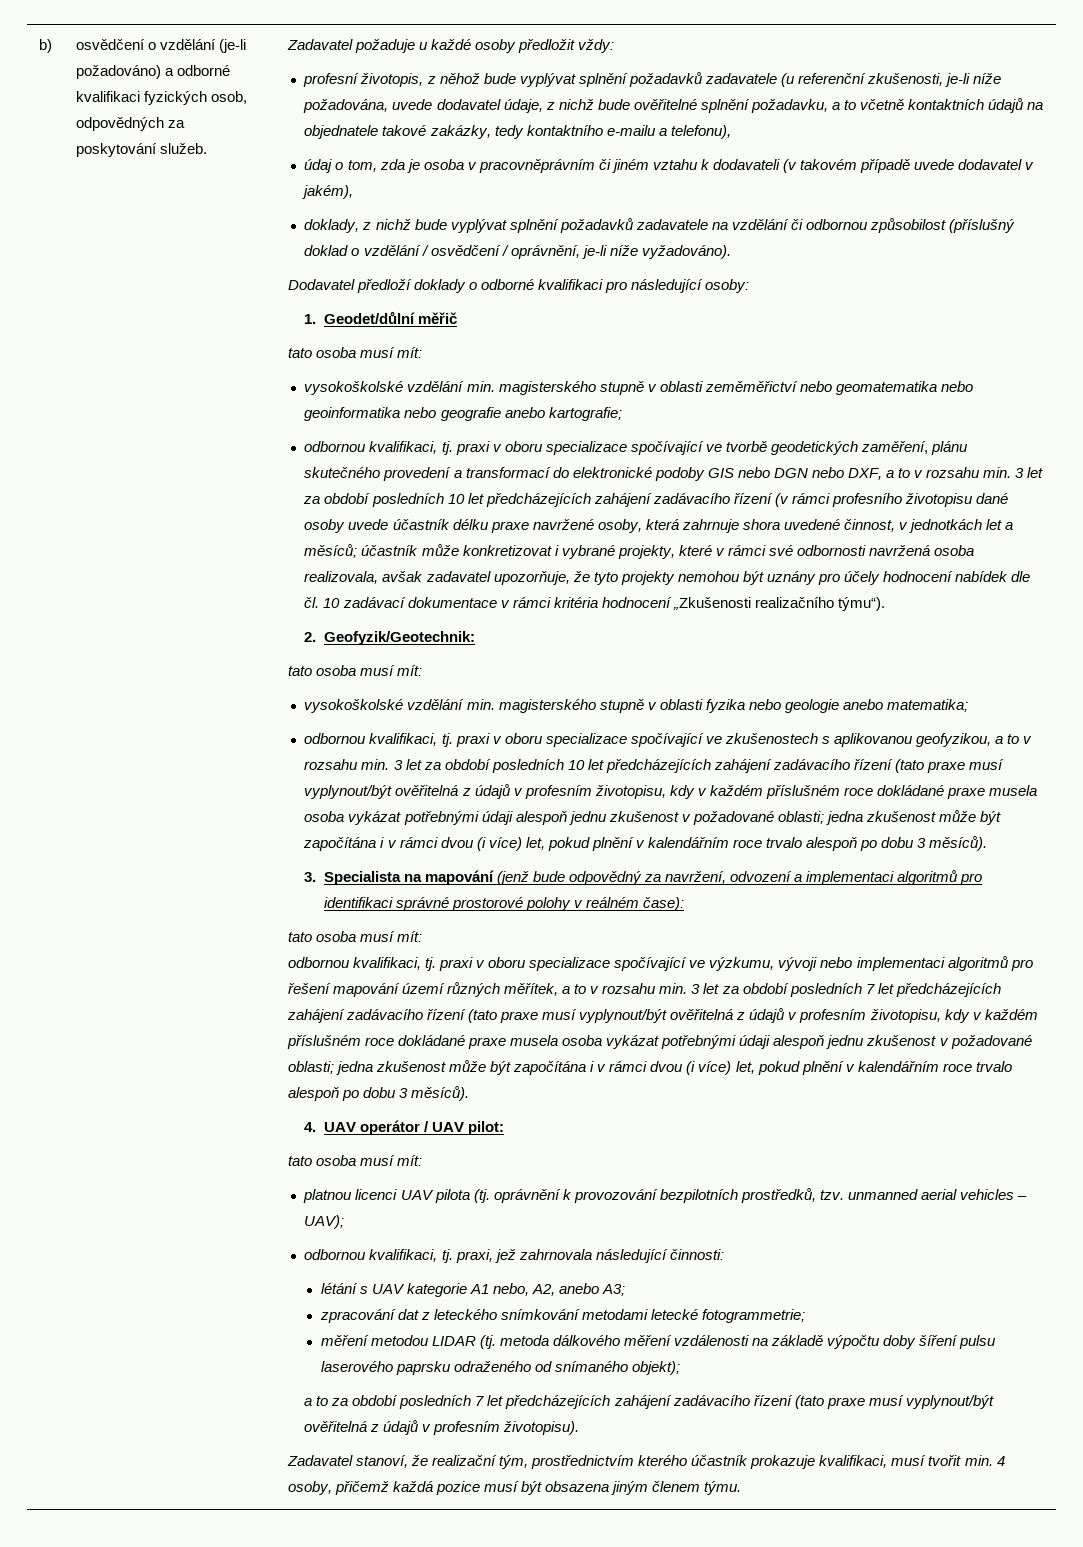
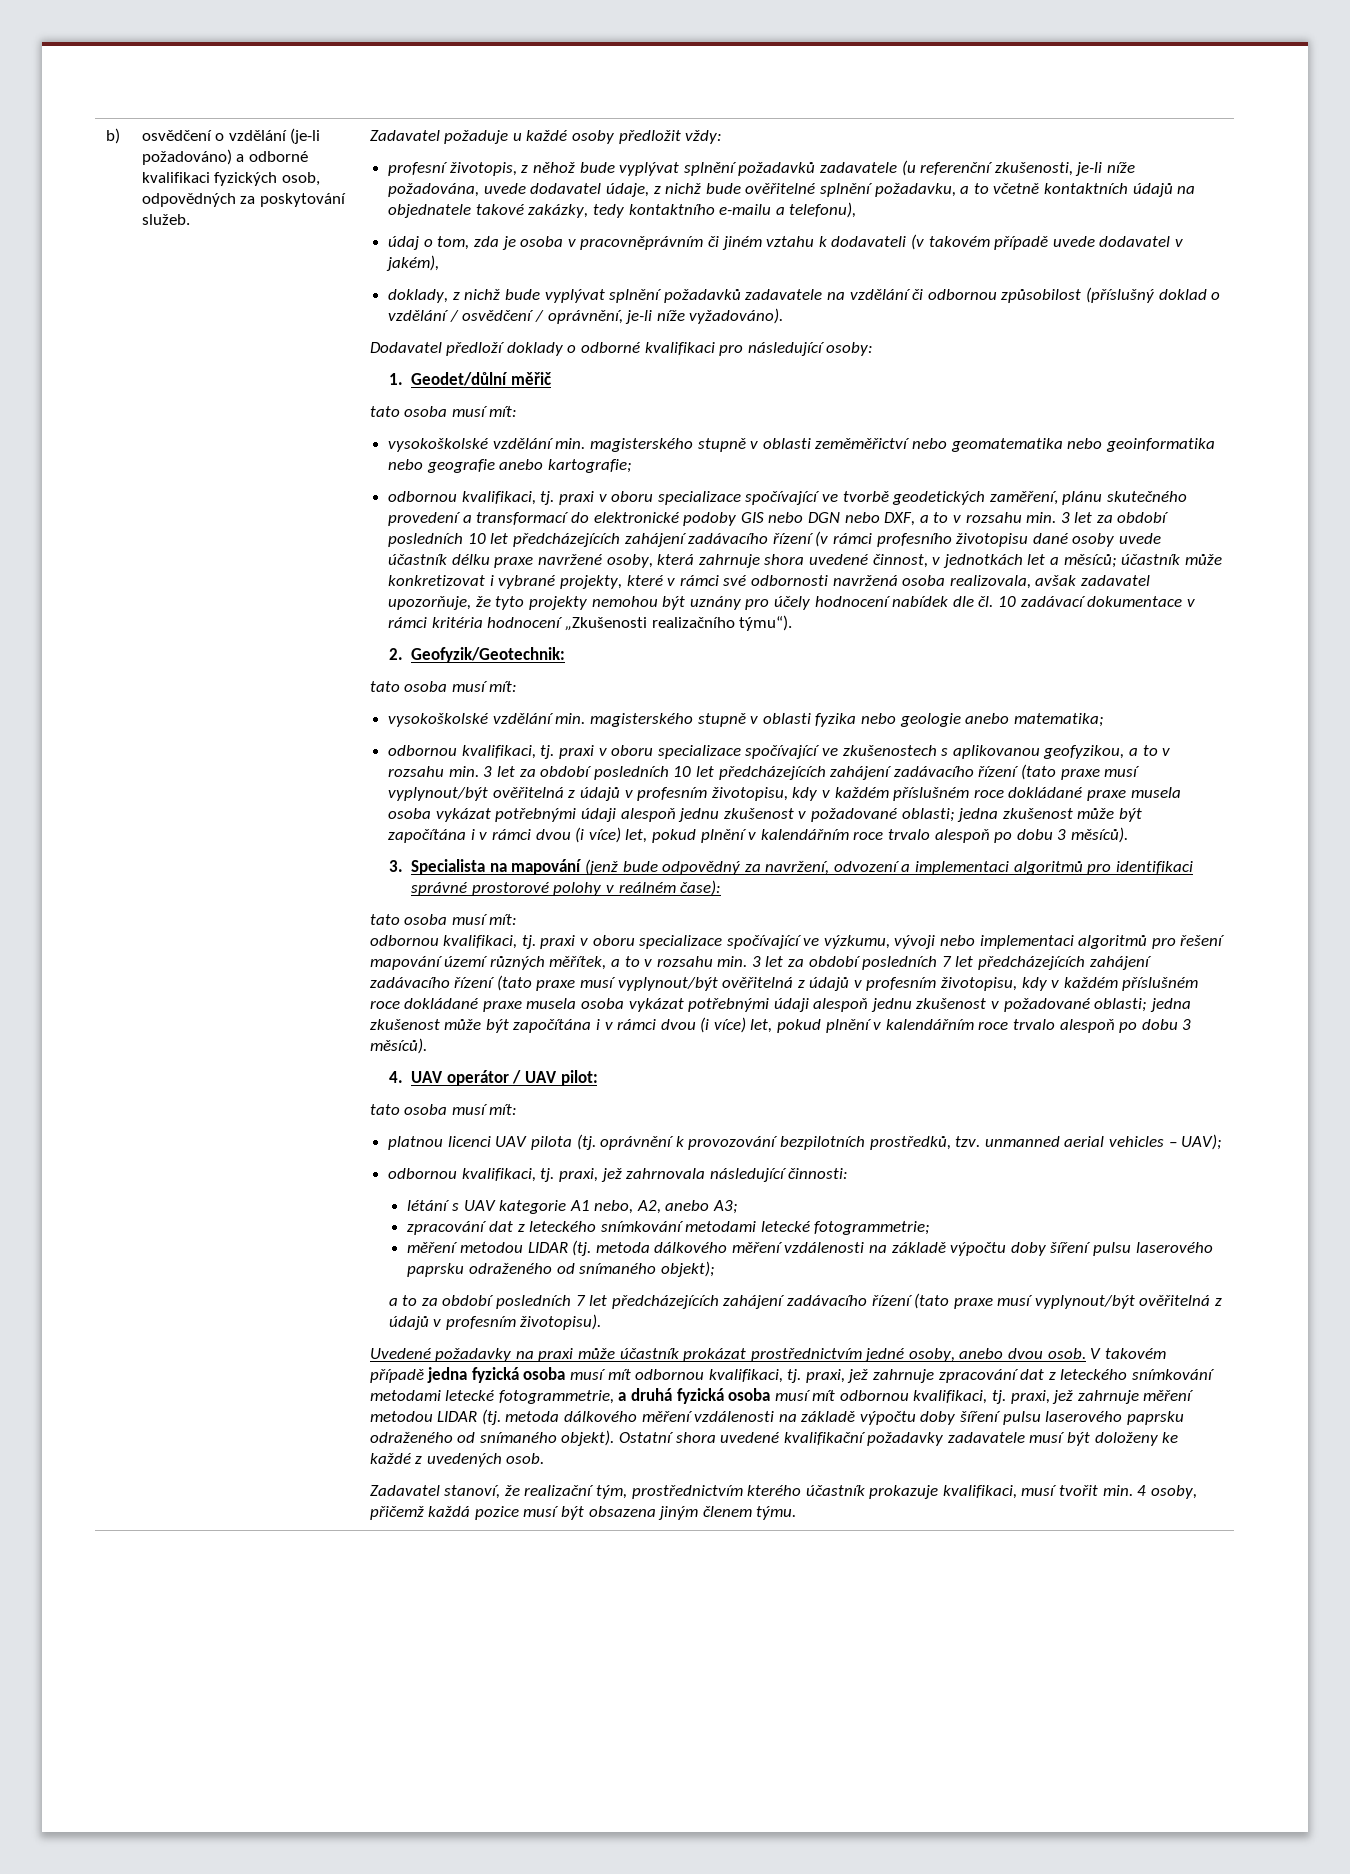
+ Uvedené požadavky na praxi může účastník prokázat prostřednictvím jedné osoby, anebo dvou osob. V takovém případě jedna fyzická osoba musí mít odbornou kvalifikaci, tj. praxi, jež zahrnuje zpracování dat z leteckého snímkování metodami letecké fotogrammetrie, a druhá fyzická osoba musí mít odbornou kvalifikaci, tj. praxi, jež zahrnuje měření metodou LIDAR (tj. metoda dálkového měření vzdálenosti na základě výpočtu doby šíření pulsu laserového paprsku odraženého od snímaného objekt). Ostatní shora uvedené kvalifikační požadavky zadavatele musí být doloženy ke každé z uvedených osob.

